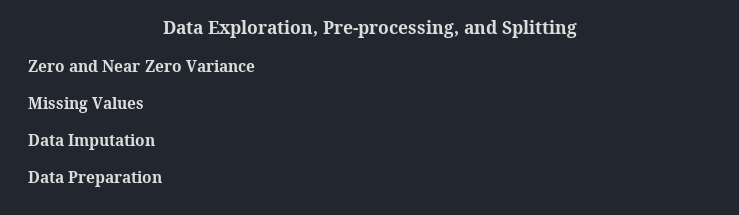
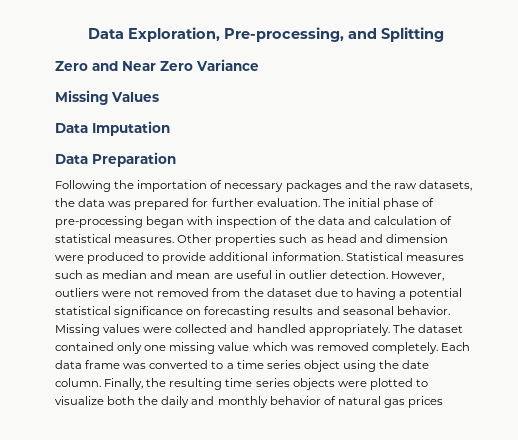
+ Following the importation of necessary packages and the raw datasets, the data was prepared for further evaluation. The initial phase of pre-processing began with inspection of the data and calculation of statistical measures. Other properties such as head and dimension were produced to provide additional information. Statistical measures such as median and mean are useful in outlier detection. However, outliers were not removed from the dataset due to having a potential statistical significance on forecasting results and seasonal behavior. Missing values were collected and handled appropriately. The dataset contained only one missing value which was removed completely. Each data frame was converted to a time series object using the date column. Finally, the resulting time series objects were plotted to visualize both the daily and monthly behavior of natural gas prices

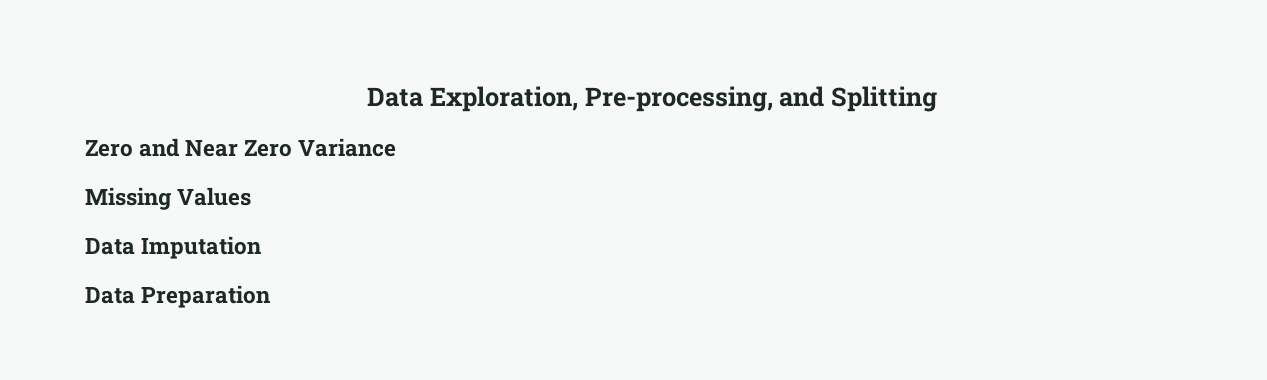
- Following the importation of necessary packages and the raw datasets, the data was prepared for further evaluation. The initial phase of pre-processing began with inspection of the data and calculation of statistical measures. Other properties such as head and dimension were produced to provide additional information. Statistical measures such as median and mean are useful in outlier detection. However, outliers were not removed from the dataset due to having a potential statistical significance on forecasting results and seasonal behavior. Missing values were collected and handled appropriately. The dataset contained only one missing value which was removed completely. Each data frame was converted to a time series object using the date column. Finally, the resulting time series objects were plotted to visualize both the daily and monthly behavior of natural gas prices

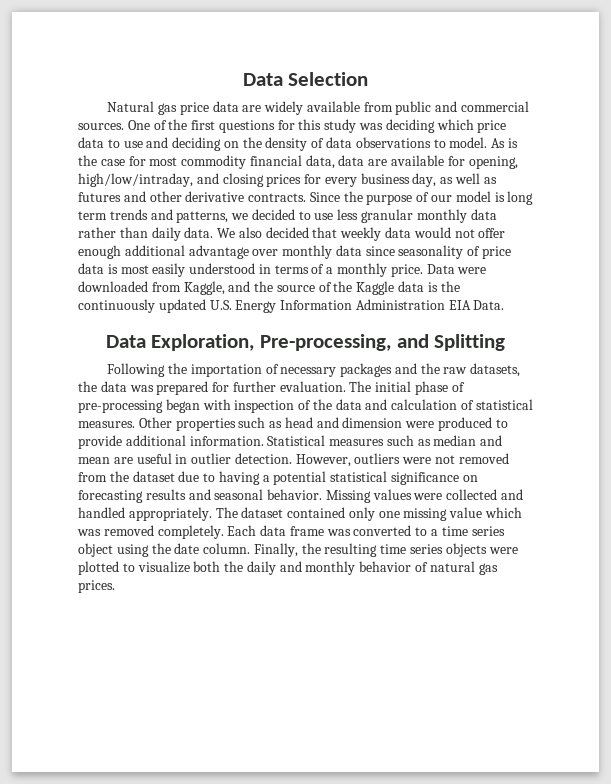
+ Data Selection
+ Natural gas price data are widely available from public and commercial sources. One of the first questions for this study was deciding which price data to use and deciding on the density of data observations to model. As is the case for most commodity financial data, data are available for opening, high/low/intraday, and closing prices for every business day, as well as futures and other derivative contracts. Since the purpose of our model is long term trends and patterns, we decided to use less granular monthly data rather than daily data. We also decided that weekly data would not offer enough additional advantage over monthly data since seasonality of price data is most easily understood in terms of a monthly price. Data were downloaded from Kaggle, and the source of the Kaggle data is the continuously updated U.S. Energy Information Administration EIA Data.
  Data Exploration, Pre-processing, and Splitting
- Zero and Near Zero Variance
- Missing Values
- Data Imputation
- Data Preparation
+ Following the importation of necessary packages and the raw datasets, the data was prepared for further evaluation. The initial phase of pre-processing began with inspection of the data and calculation of statistical measures. Other properties such as head and dimension were produced to provide additional information. Statistical measures such as median and mean are useful in outlier detection. However, outliers were not removed from the dataset due to having a potential statistical significance on forecasting results and seasonal behavior. Missing values were collected and handled appropriately. The dataset contained only one missing value which was removed completely. Each data frame was converted to a time series object using the date column. Finally, the resulting time series objects were plotted to visualize both the daily and monthly behavior of natural gas prices.

